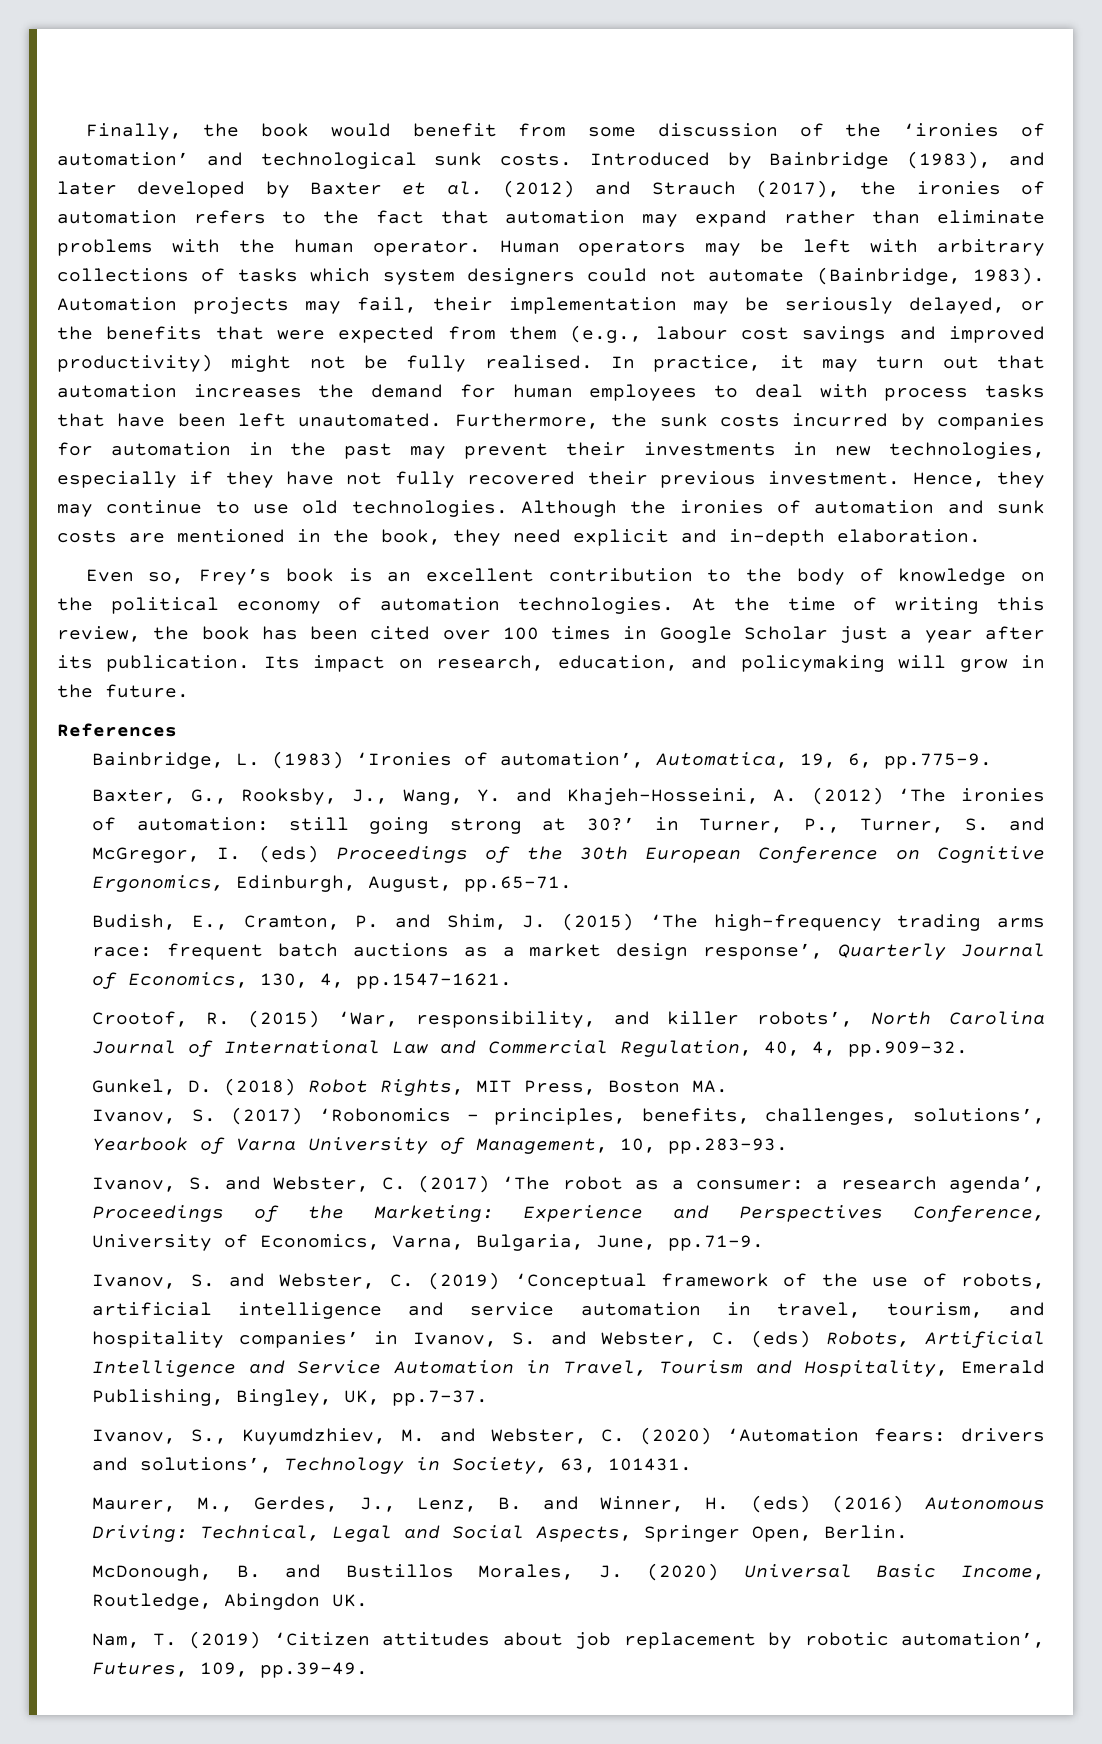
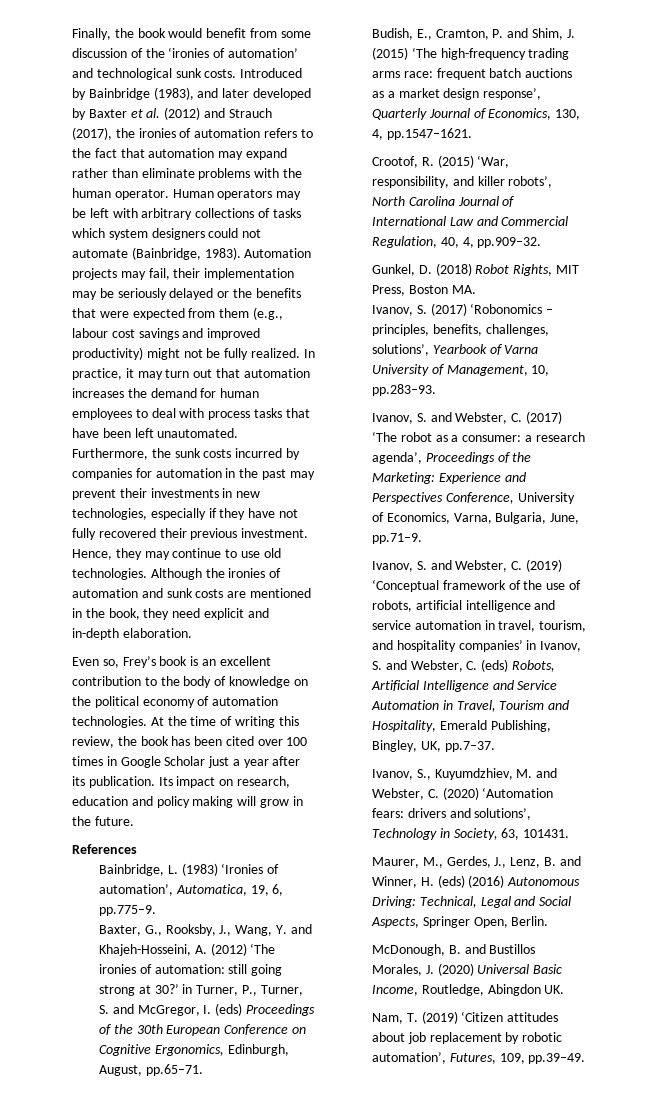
- Automation projects may fail, their implementation may be seriously delayed, or the benefits that were expected from them (e.g., labour cost savings and improved productivity) might not be fully realised.
+ Automation projects may fail, their implementation may be seriously delayed or the benefits that were expected from them (e.g., labour cost savings and improved productivity) might not be fully realized.
- Its impact on research, education, and policymaking will grow in the future.
+ Its impact on research, education and policy making will grow in the future.

